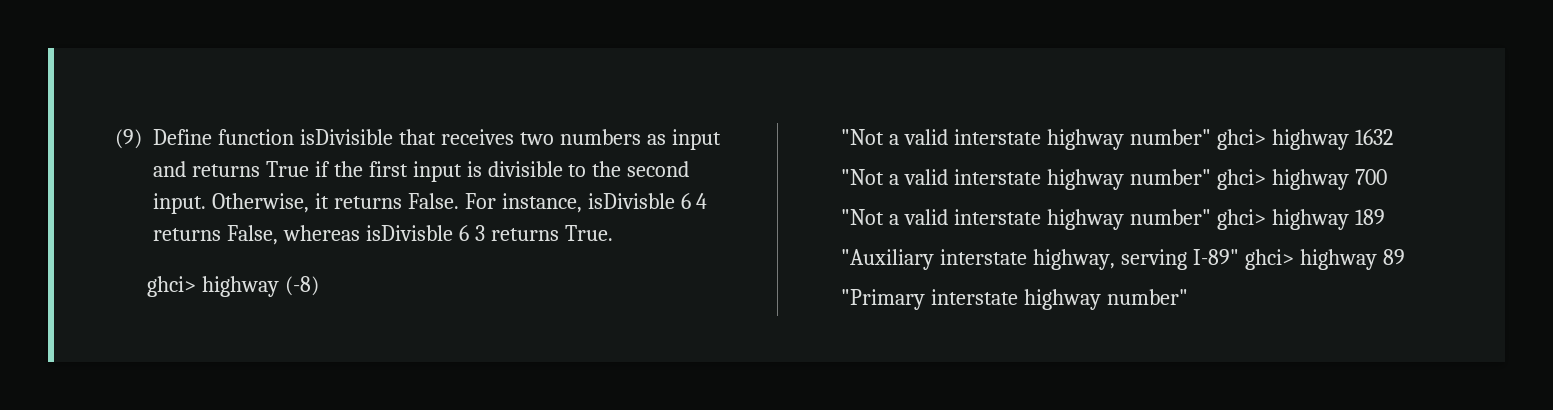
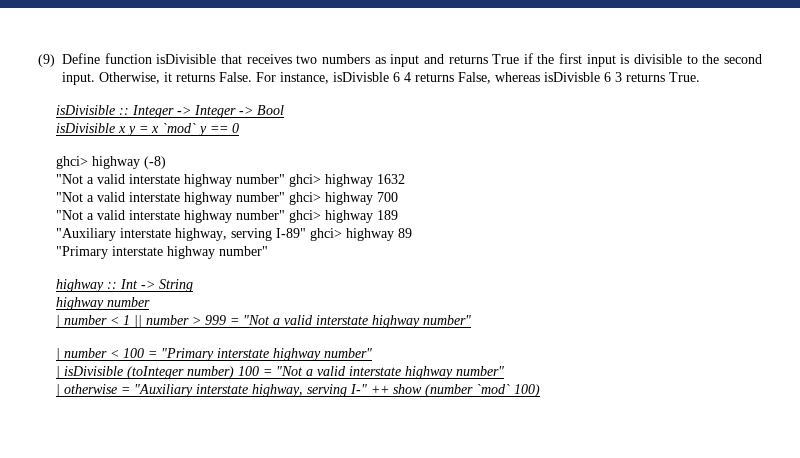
+ isDivisible :: Integer -> Integer -> Bool
+ isDivisible x y = x `mod` y == 0
+ highway :: Int -> String
+ highway number
+ | number < 1 || number > 999 = "Not a valid interstate highway number"
+ | number < 100 = "Primary interstate highway number"
+ | isDivisible (toInteger number) 100 = "Not a valid interstate highway number"
+ | otherwise = "Auxiliary interstate highway, serving I-" ++ show (number `mod` 100)

